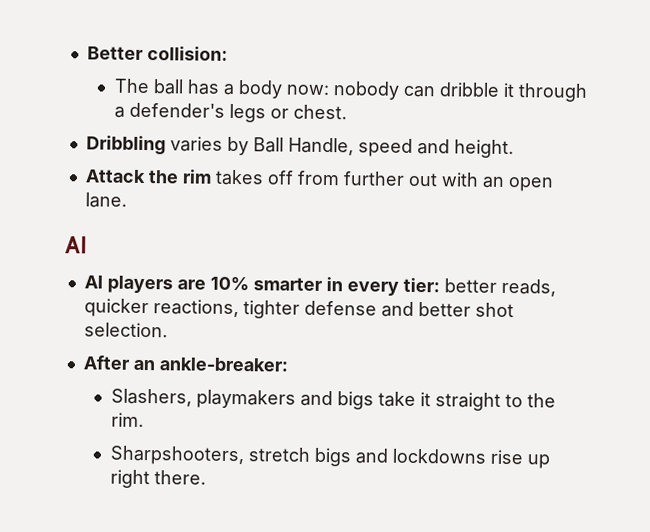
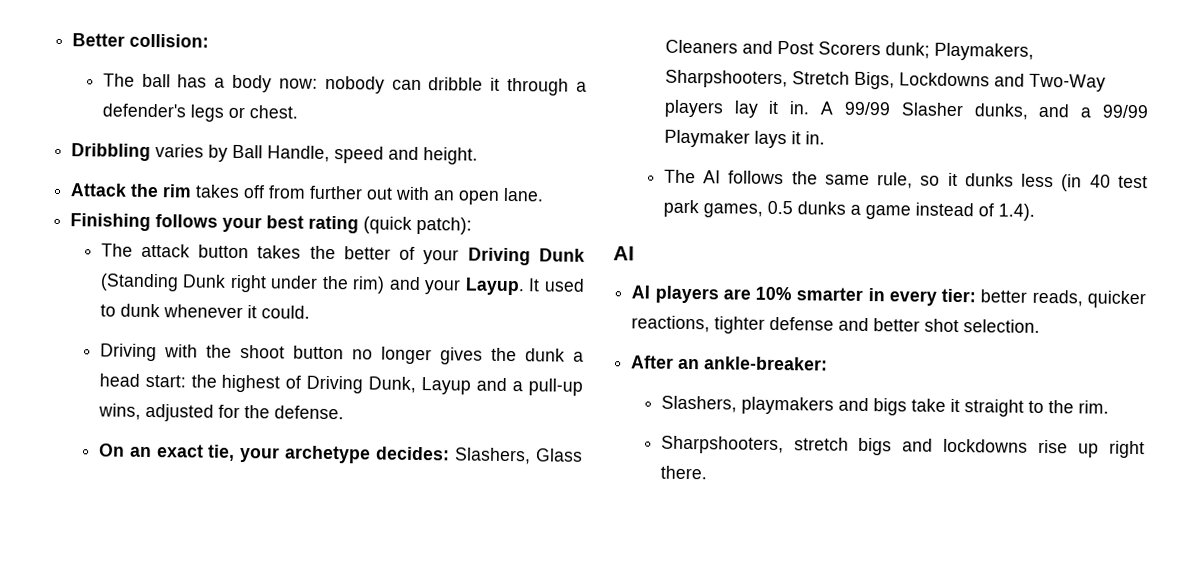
+ Finishing follows your best rating (quick patch):
+ The attack button takes the better of your Driving Dunk (Standing Dunk right under the rim) and your Layup. It used to dunk whenever it could.
+ Driving with the shoot button no longer gives the dunk a head start: the highest of Driving Dunk, Layup and a pull-up wins, adjusted for the defense.
+ On an exact tie, your archetype decides: Slashers, Glass Cleaners and Post Scorers dunk; Playmakers, Sharpshooters, Stretch Bigs, Lockdowns and Two-Way players lay it in. A 99/99 Slasher dunks, and a 99/99 Playmaker lays it in.
+ The AI follows the same rule, so it dunks less (in 40 test park games, 0.5 dunks a game instead of 1.4).

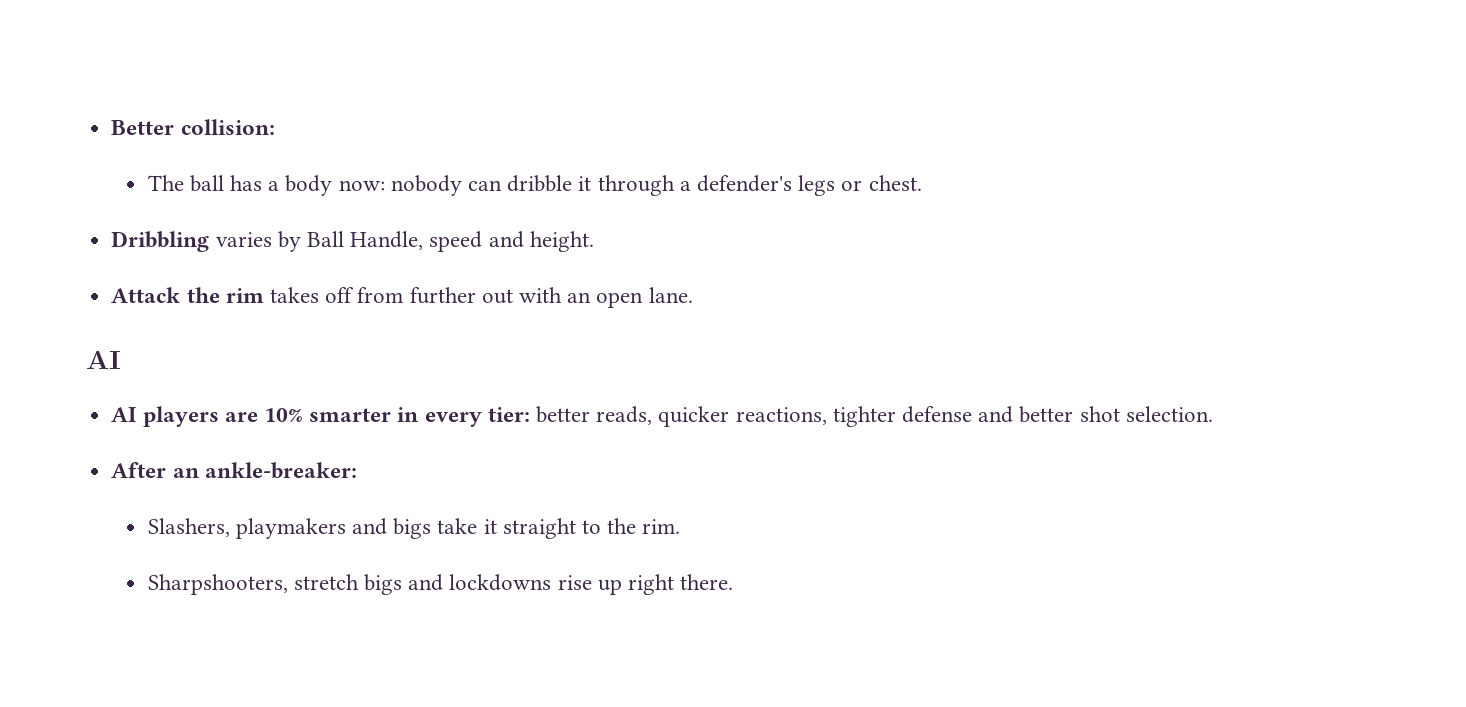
- Finishing follows your best rating (quick patch):
- The attack button takes the better of your Driving Dunk (Standing Dunk right under the rim) and your Layup. It used to dunk whenever it could.
- Driving with the shoot button no longer gives the dunk a head start: the highest of Driving Dunk, Layup and a pull-up wins, adjusted for the defense.
- On an exact tie, your archetype decides: Slashers, Glass Cleaners and Post Scorers dunk; Playmakers, Sharpshooters, Stretch Bigs, Lockdowns and Two-Way players lay it in. A 99/99 Slasher dunks, and a 99/99 Playmaker lays it in.
- The AI follows the same rule, so it dunks less (in 40 test park games, 0.5 dunks a game instead of 1.4).

